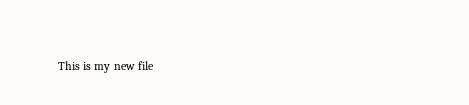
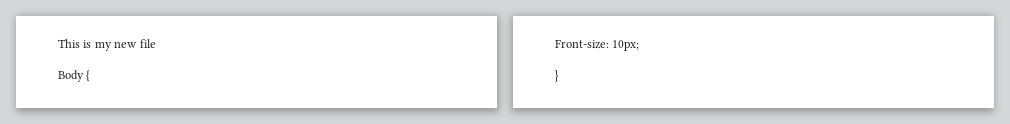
+ Body {
+ Front-size: 10px;
+ }

